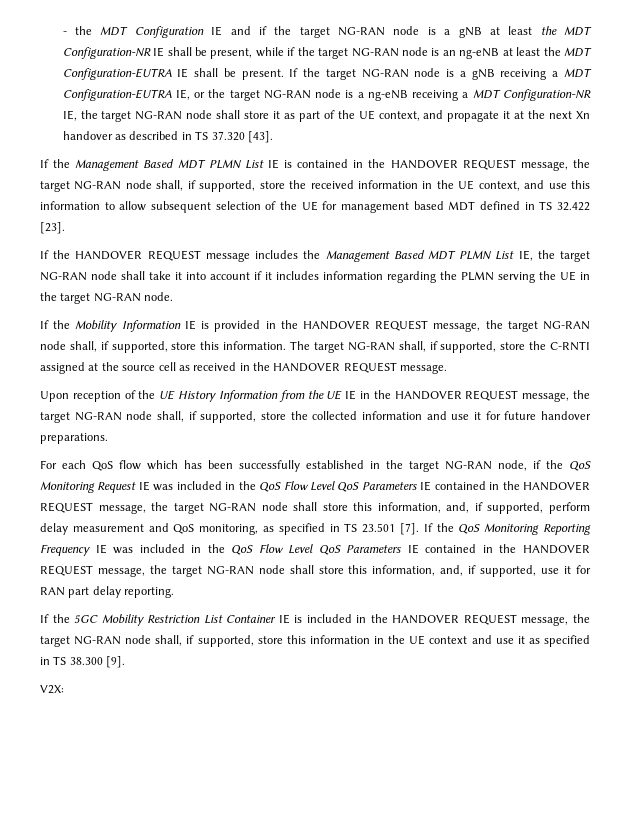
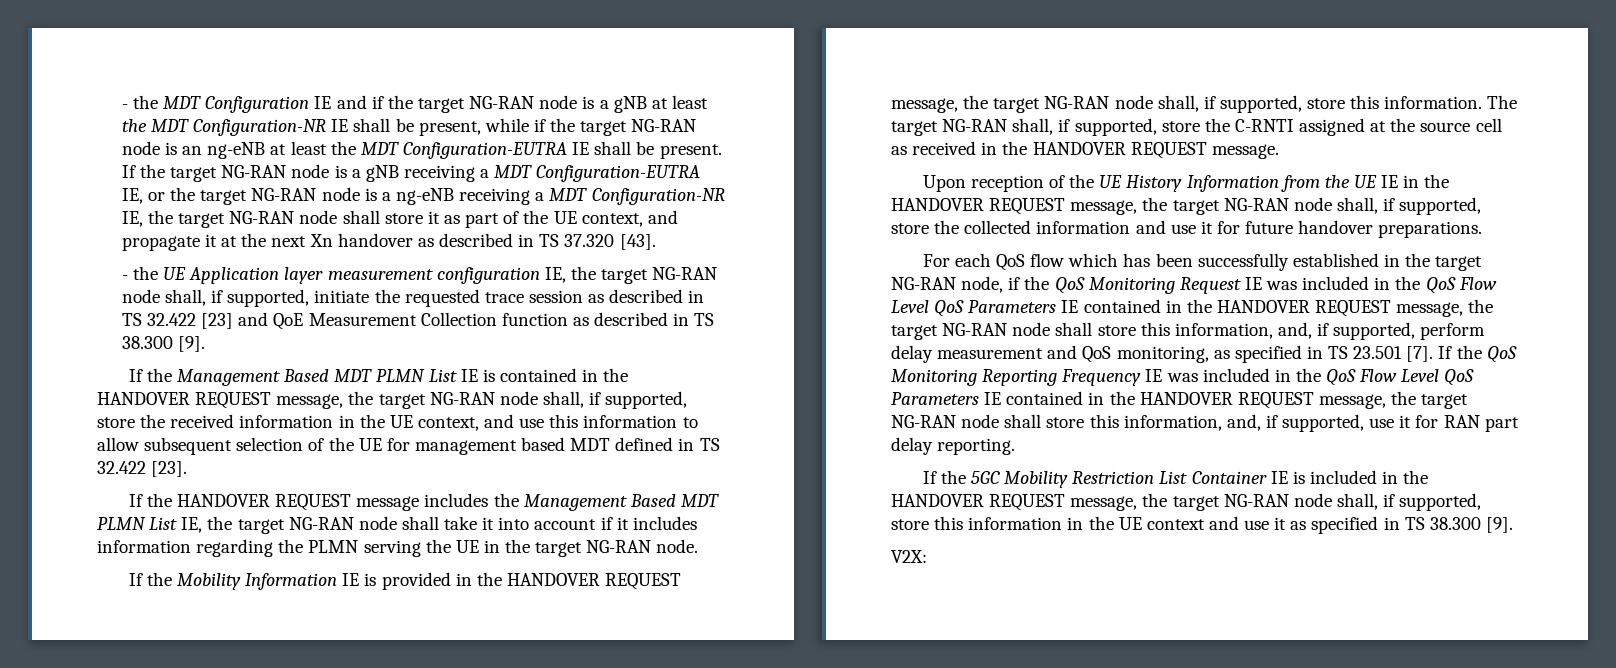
+ - the UE Application layer measurement configuration IE, the target NG-RAN node shall, if supported, initiate the requested trace session as described in TS 32.422 [23] and QoE Measurement Collection function as described in TS 38.300 [9].

